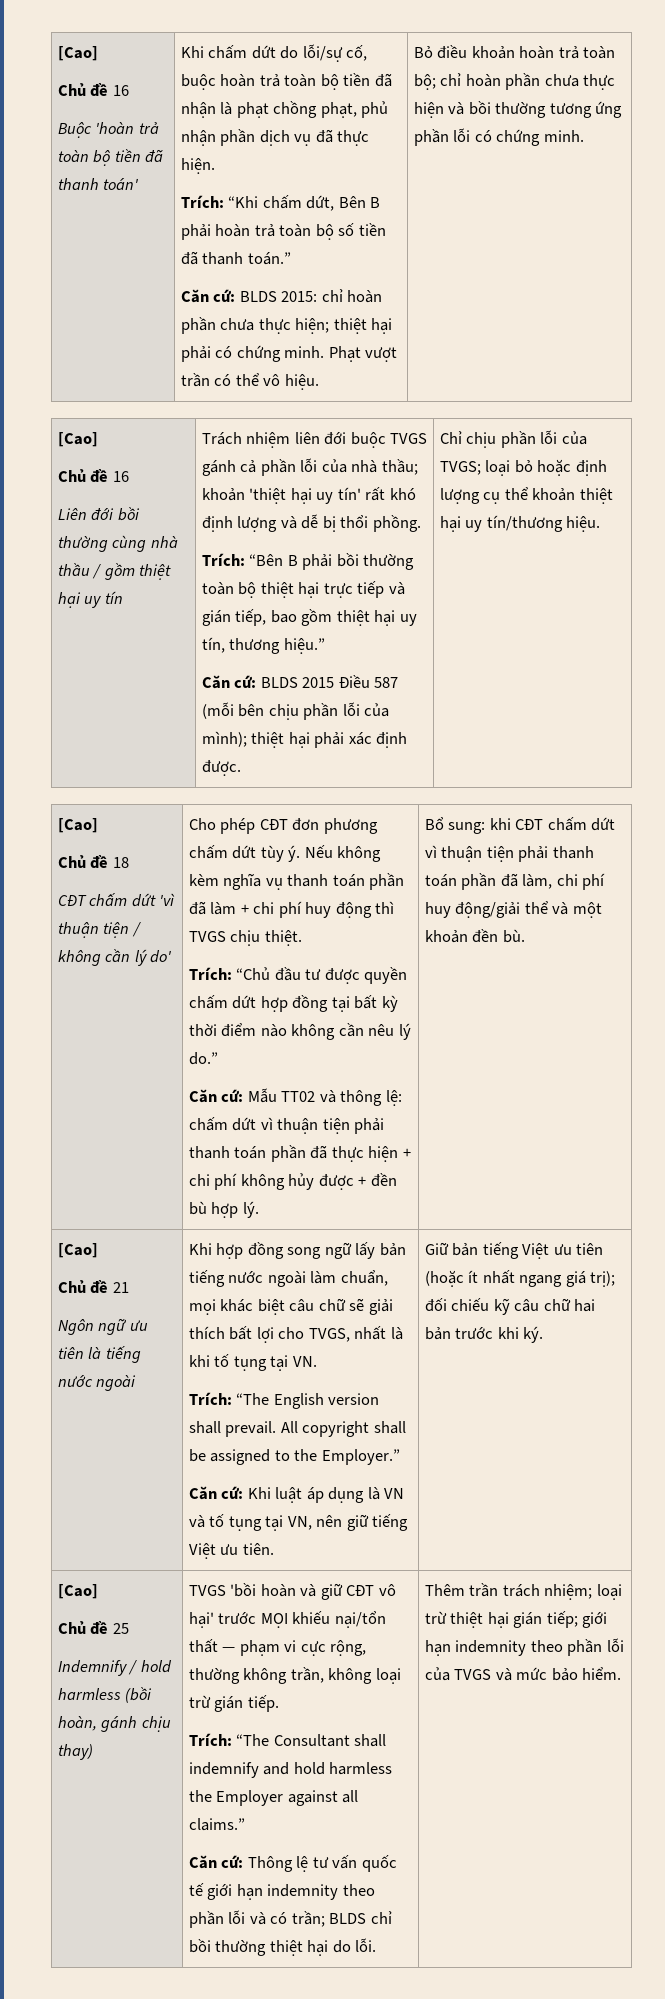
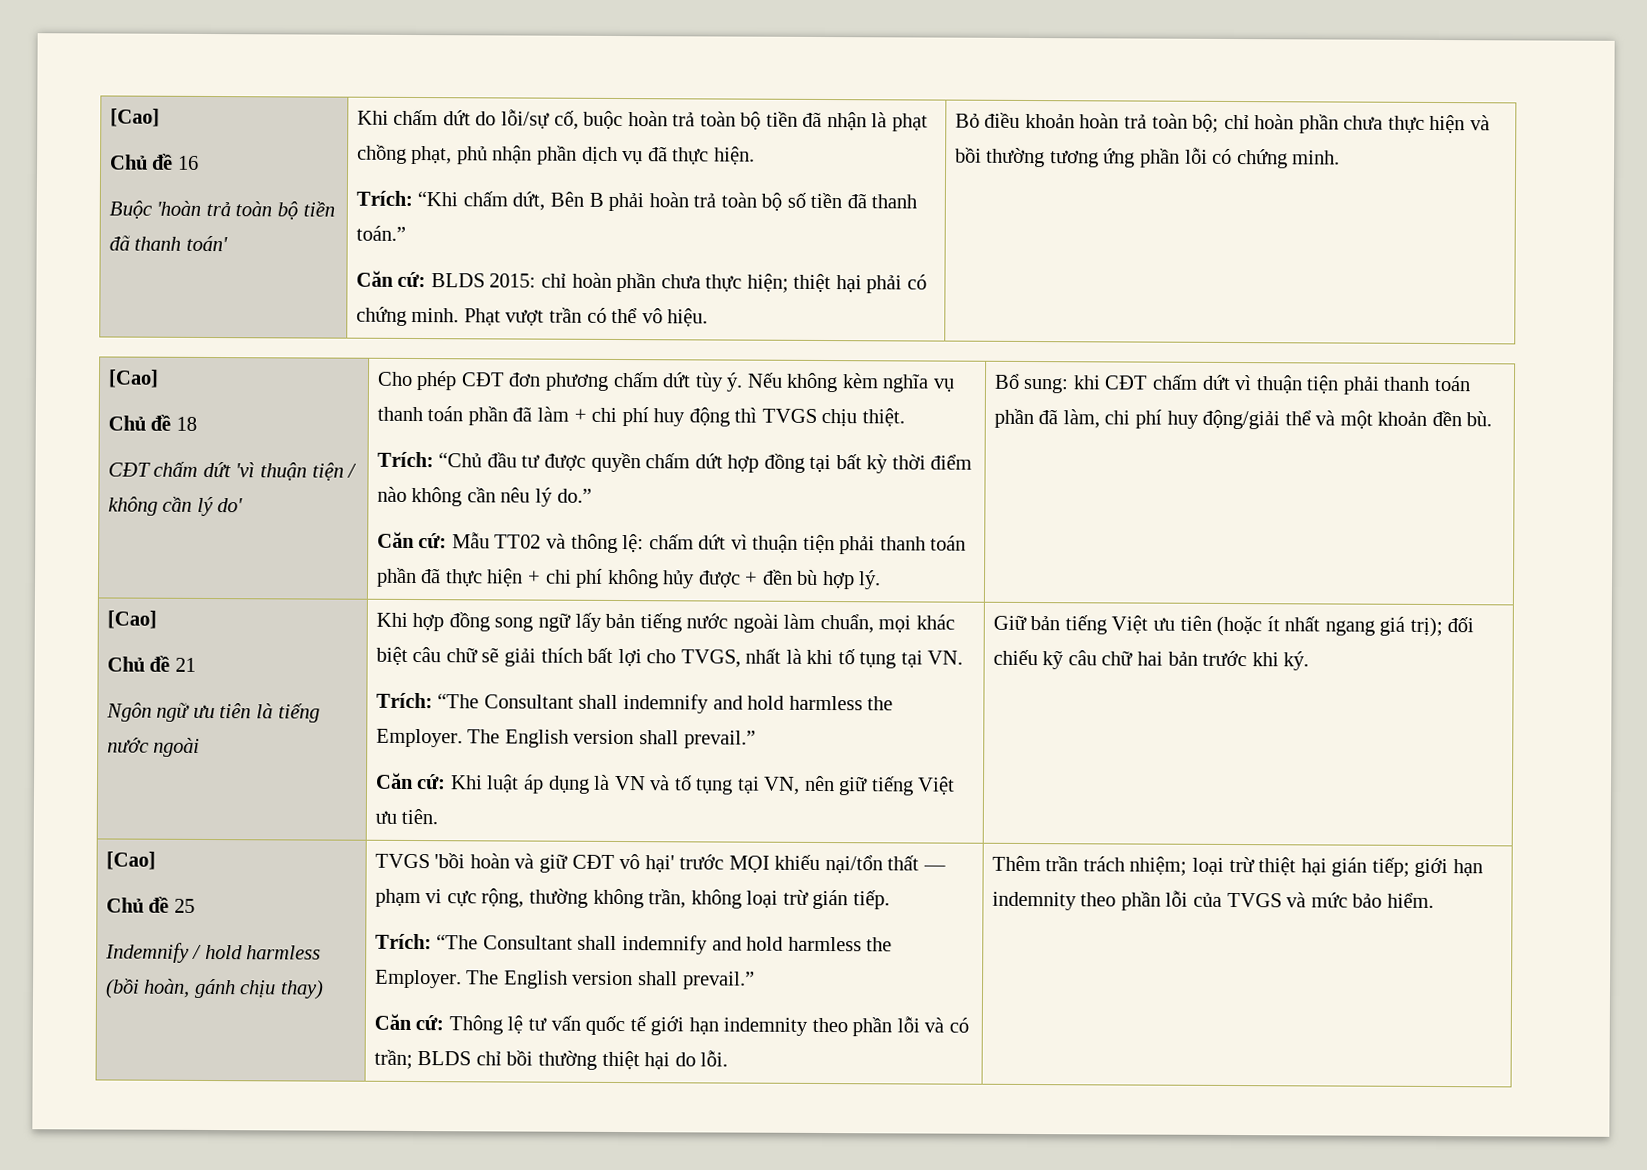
  Bỏ điều khoản hoàn trả toàn bộ; chỉ hoàn phần chưa thực hiện và bồi thường tương ứng phần lỗi có chứng minh.
- [Cao]
- Chủ đề 16
- Liên đới bồi thường cùng nhà thầu / gồm thiệt hại uy tín | Trách nhiệm liên đới buộc TVGS gánh cả phần lỗi của nhà thầu; khoản 'thiệt hại uy tín' rất khó định lượng và dễ bị thổi phồng.
- Trích: “Bên B phải bồi thường toàn bộ thiệt hại trực tiếp và gián tiếp, bao gồm thiệt hại uy tín, thương hiệu.”
- Căn cứ: BLDS 2015 Điều 587 (mỗi bên chịu phần lỗi của mình); thiệt hại phải xác định được. | Chỉ chịu phần lỗi của TVGS; loại bỏ hoặc định lượng cụ thể khoản thiệt hại uy tín/thương hiệu.
  Khi hợp đồng song ngữ lấy bản tiếng nước ngoài làm chuẩn, mọi khác biệt câu chữ sẽ giải thích bất lợi cho TVGS, nhất là khi tố tụng tại VN.
- Trích: “The English version shall prevail. All copyright shall be assigned to the Employer.”
+ Trích: “The Consultant shall indemnify and hold harmless the Employer. The English version shall prevail.”
  TVGS 'bồi hoàn và giữ CĐT vô hại' trước MỌI khiếu nại/tổn thất — phạm vi cực rộng, thường không trần, không loại trừ gián tiếp.
- Trích: “The Consultant shall indemnify and hold harmless the Employer against all claims.”
+ Trích: “The Consultant shall indemnify and hold harmless the Employer. The English version shall prevail.”

